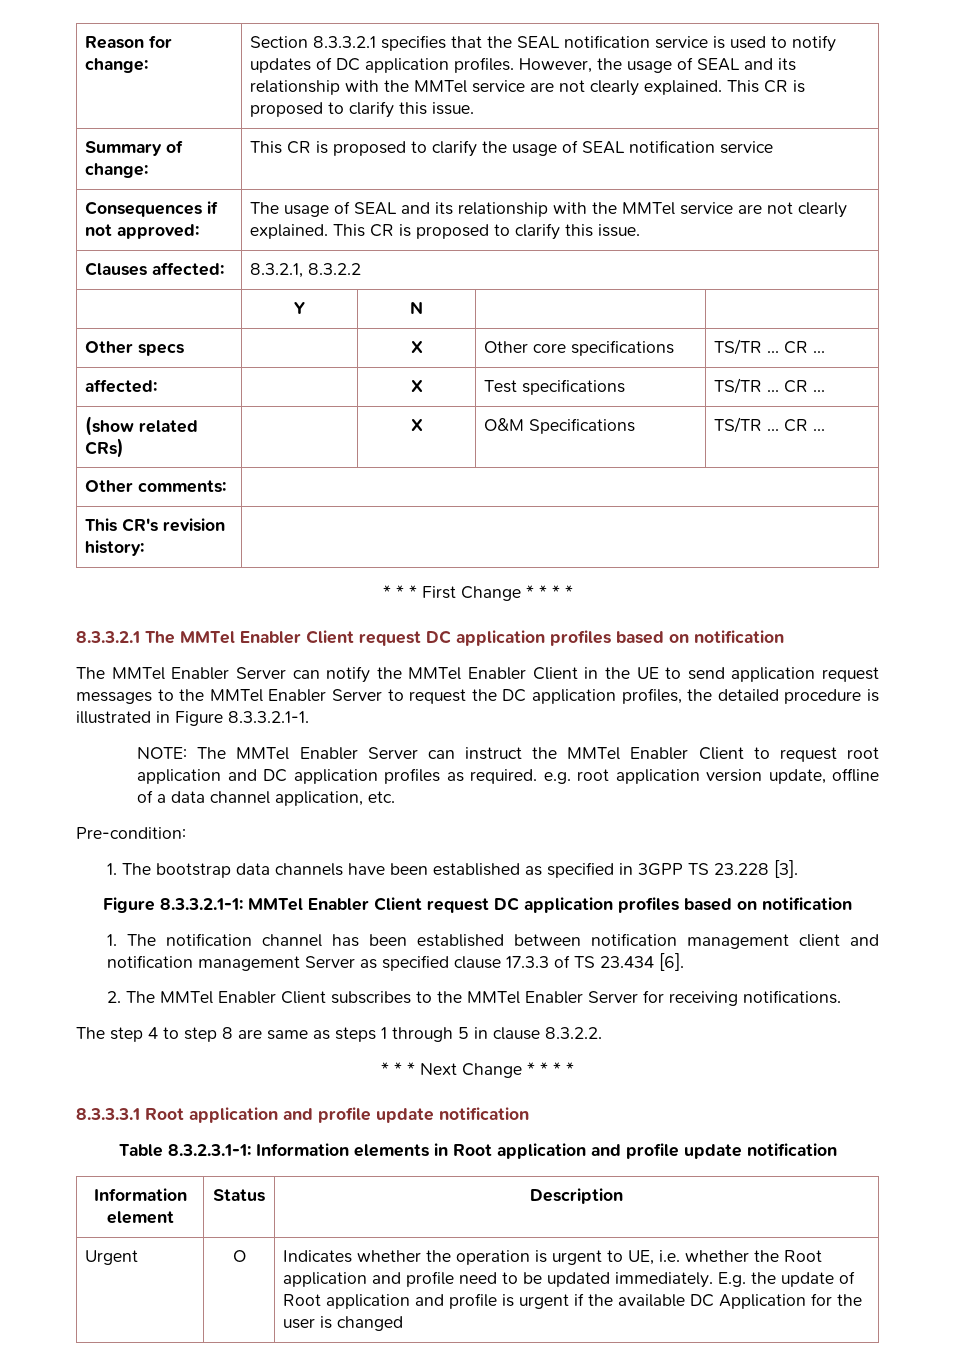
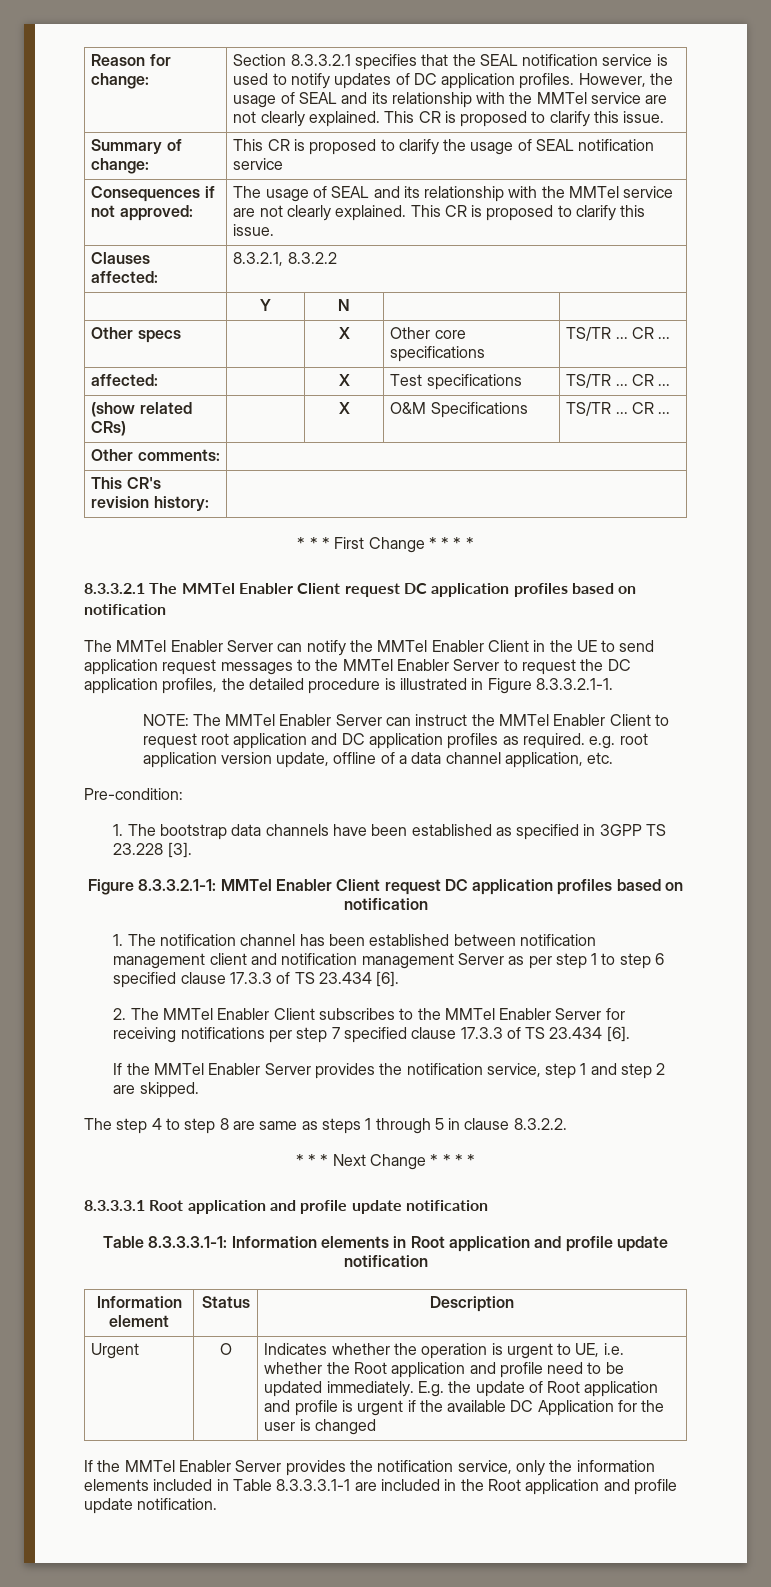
- 1. The notification channel has been established between notification management client and notification management Server as specified clause 17.3.3 of TS 23.434 [6].
+ 1. The notification channel has been established between notification management client and notification management Server as per step 1 to step 6 specified clause 17.3.3 of TS 23.434 [6].
- 2. The MMTel Enabler Client subscribes to the MMTel Enabler Server for receiving notifications.
+ 2. The MMTel Enabler Client subscribes to the MMTel Enabler Server for receiving notifications per step 7 specified clause 17.3.3 of TS 23.434 [6].
+ If the MMTel Enabler Server provides the notification service, step 1 and step 2 are skipped.
- Table 8.3.2.3.1-1: Information elements in Root application and profile update notification
+ Table 8.3.3.3.1-1: Information elements in Root application and profile update notification
+ If the MMTel Enabler Server provides the notification service, only the information elements included in Table 8.3.3.3.1-1 are included in the Root application and profile update notification.

